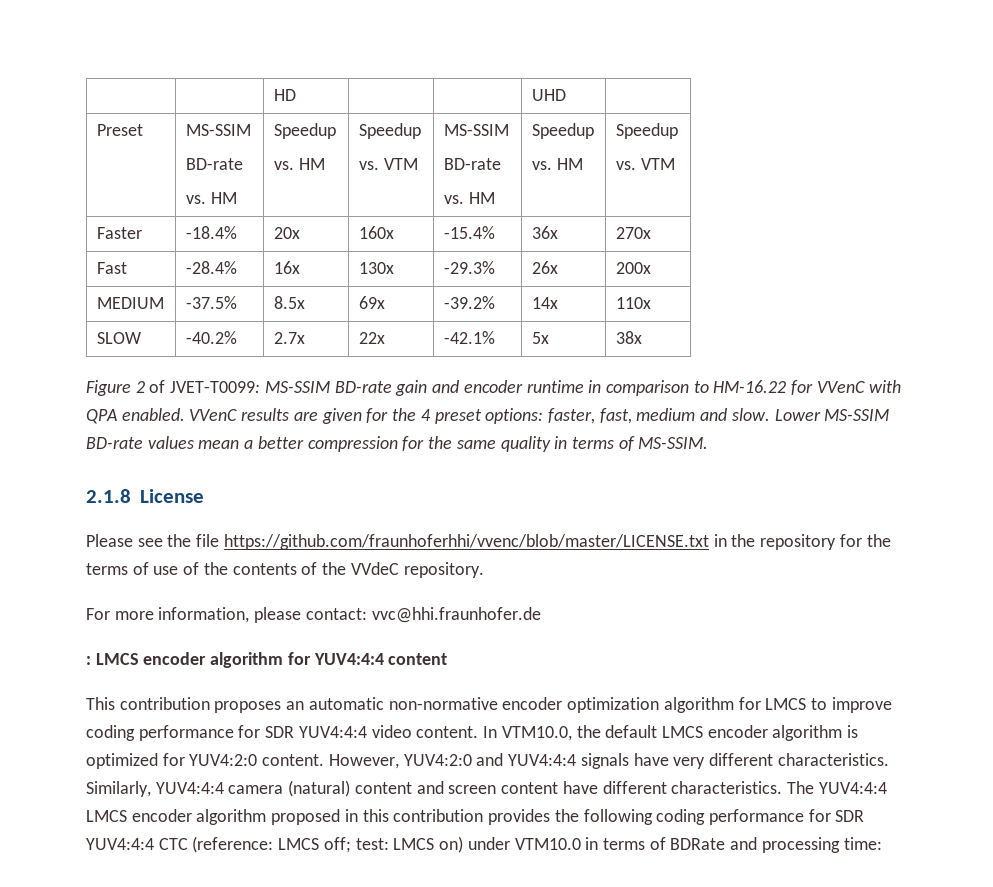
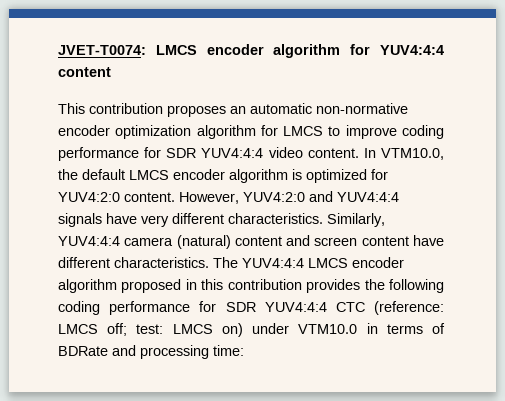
- | | HD | | | UHD |
- Preset | MS-SSIM
- BD-rate
- vs. HM | Speedup
- vs. HM | Speedup
- vs. VTM | MS-SSIM
- BD-rate
- vs. HM | Speedup
- vs. HM | Speedup
- vs. VTM
- Faster | -18.4% | 20x | 160x | -15.4% | 36x | 270x
- Fast | -28.4% | 16x | 130x | -29.3% | 26x | 200x
- MEDIUM | -37.5% | 8.5x | 69x | -39.2% | 14x | 110x
- SLOW | -40.2% | 2.7x | 22x | -42.1% | 5x | 38x
- Figure 2 of JVET-T0099: MS-SSIM BD-rate gain and encoder runtime in comparison to HM-16.22 for VVenC with QPA enabled. VVenC results are given for the 4 preset options: faster, fast, medium and slow. Lower MS-SSIM BD-rate values mean a better compression for the same quality in terms of MS-SSIM.
- 2.1.8 License
- Please see the file https://github.com/fraunhoferhhi/vvenc/blob/master/LICENSE.txt in the repository for the terms of use of the contents of the VVdeC repository.
- For more information, please contact: vvc@hhi.fraunhofer.de
- : LMCS encoder algorithm for YUV4:4:4 content
+ JVET-T0074: LMCS encoder algorithm for YUV4:4:4 content

